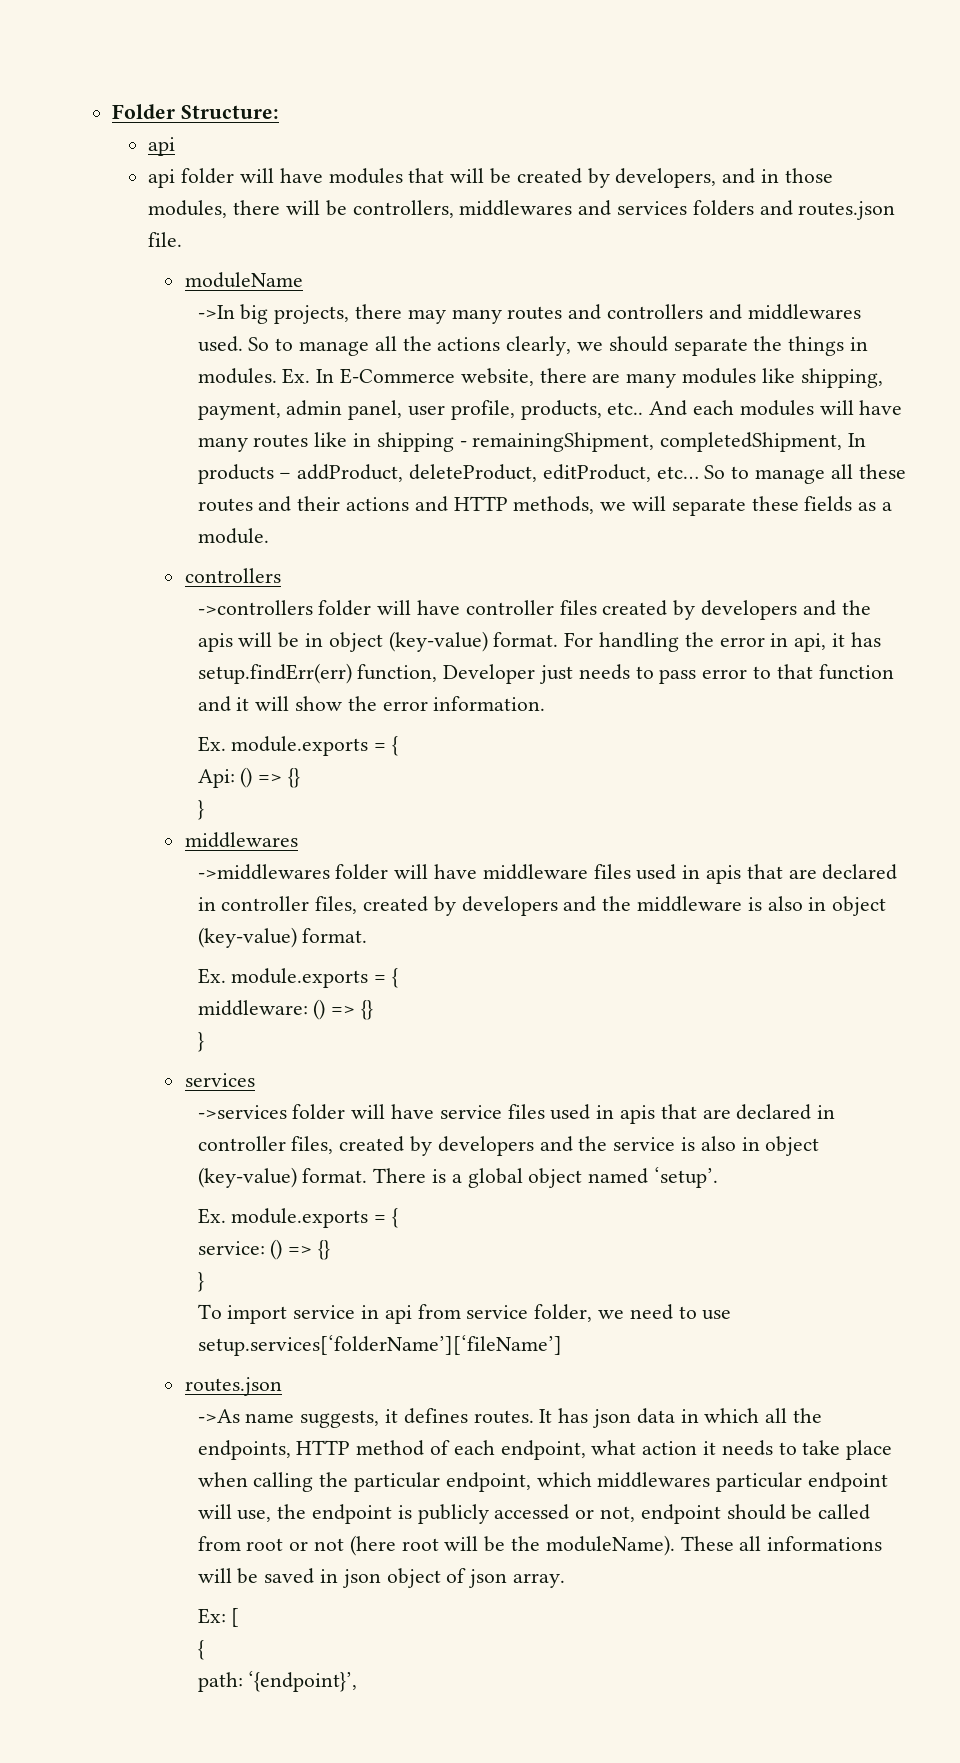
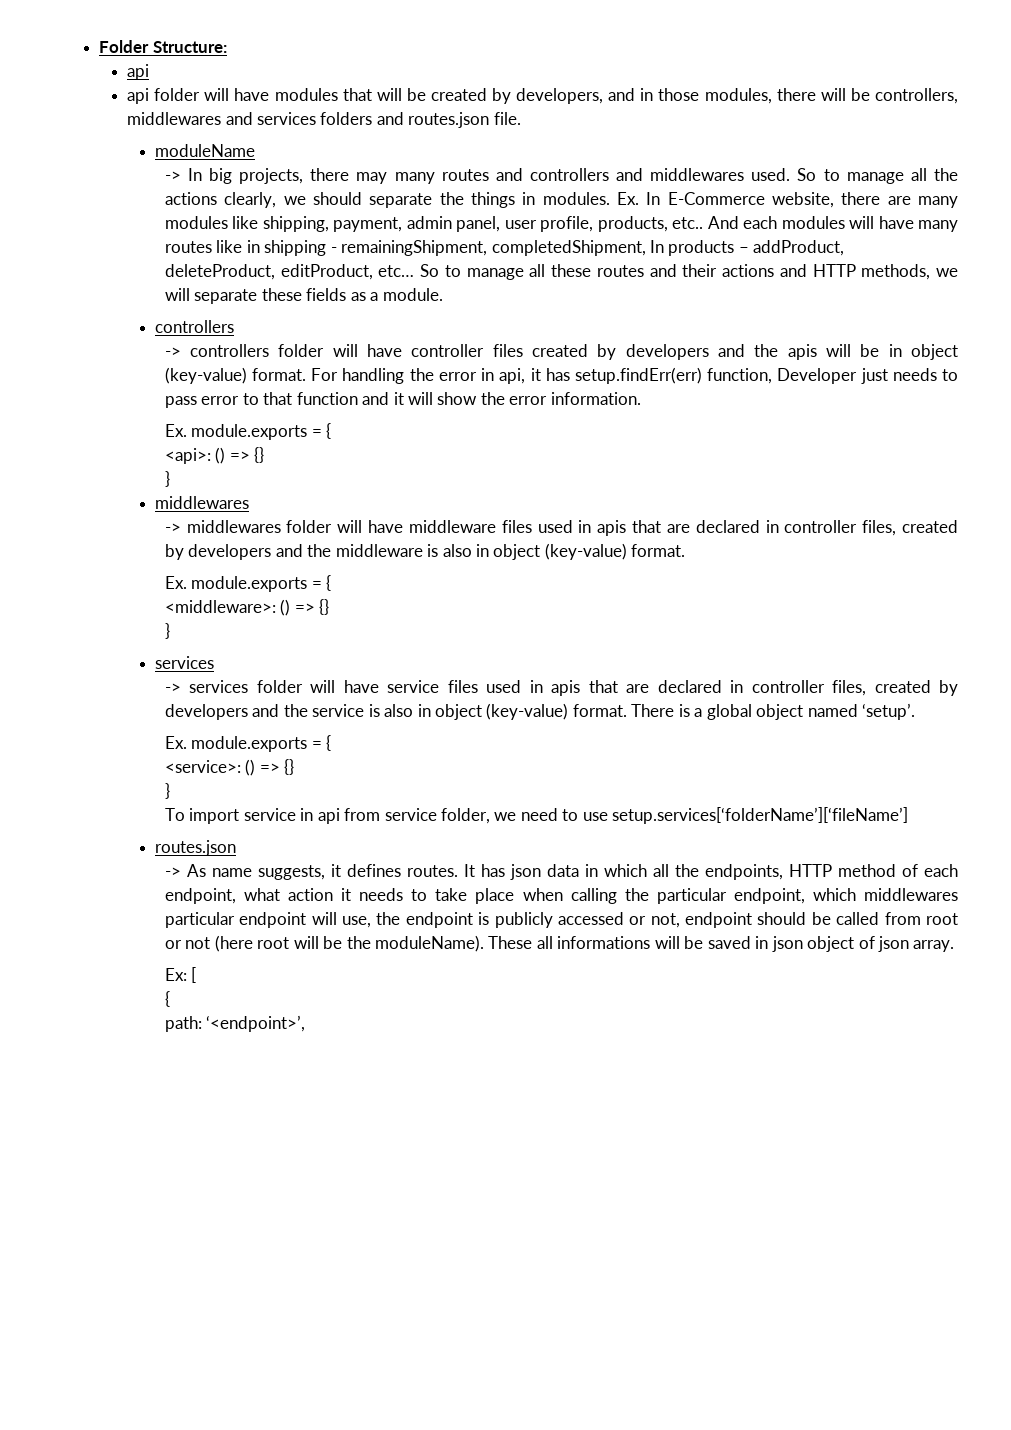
- ->In big projects, there may many routes and controllers and middlewares used.
+ -> In big projects, there may many routes and controllers and middlewares used.
- ->controllers folder will have controller files created by developers and the apis will be in object (key-value) format.
+ -> controllers folder will have controller files created by developers and the apis will be in object (key-value) format.
- Api: () => {}
+ <api>: () => {}
- ->middlewares folder will have middleware files used in apis that are declared in controller files, created by developers and the middleware is also in object (key-value) format.
+ -> middlewares folder will have middleware files used in apis that are declared in controller files, created by developers and the middleware is also in object (key-value) format.
- middleware: () => {}
+ <middleware>: () => {}
- ->services folder will have service files used in apis that are declared in controller files, created by developers and the service is also in object (key-value) format.
+ -> services folder will have service files used in apis that are declared in controller files, created by developers and the service is also in object (key-value) format.
- service: () => {}
+ <service>: () => {}
- ->As name suggests, it defines routes.
+ -> As name suggests, it defines routes.
- path: ‘{endpoint}’,
+ path: ‘<endpoint>’,

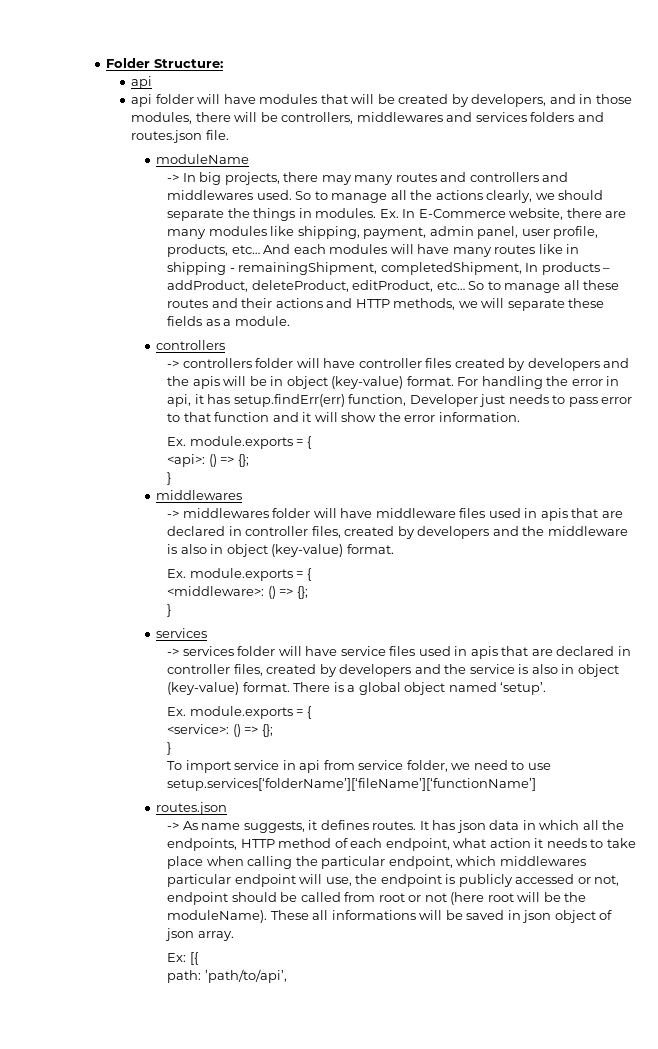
- Ex. In E-Commerce website, there are many modules like shipping, payment, admin panel, user profile, products, etc..
+ Ex. In E-Commerce website, there are many modules like shipping, payment, admin panel, user profile, products, etc…
- <api>: () => {}
+ <api>: () => {};
- <middleware>: () => {}
+ <middleware>: () => {};
- <service>: () => {}
+ <service>: () => {};
- To import service in api from service folder, we need to use setup.services[‘folderName’][‘fileName’]
+ To import service in api from service folder, we need to use setup.services[‘folderName’][‘fileName’][‘functionName’]
- Ex: [
- {
+ Ex: [{
- path: ‘<endpoint>’,
+ path: ’path/to/api’,

